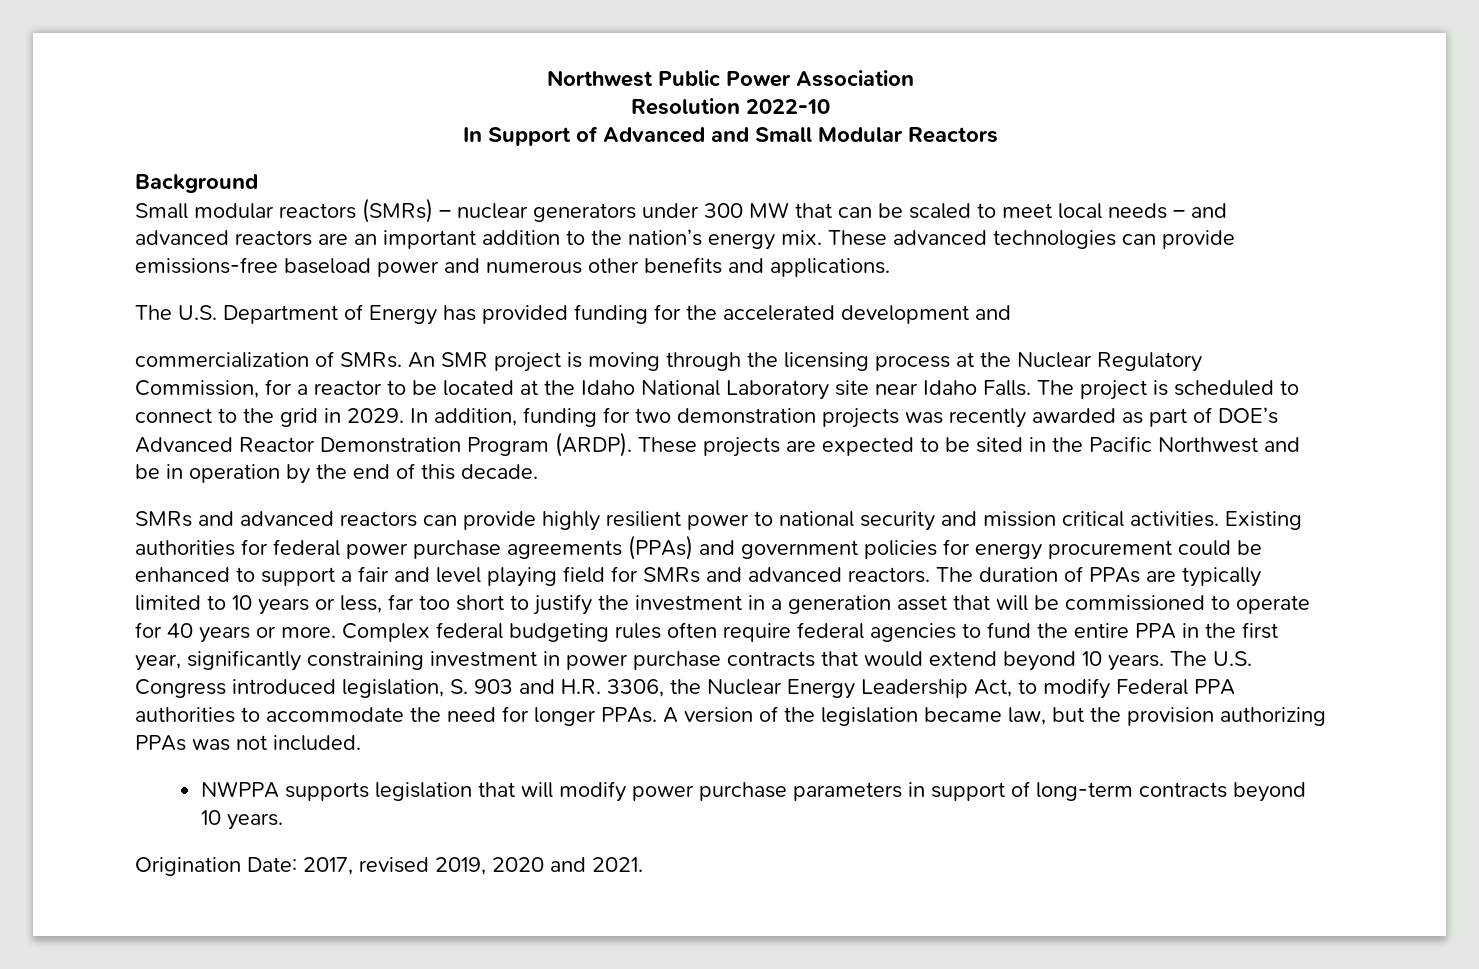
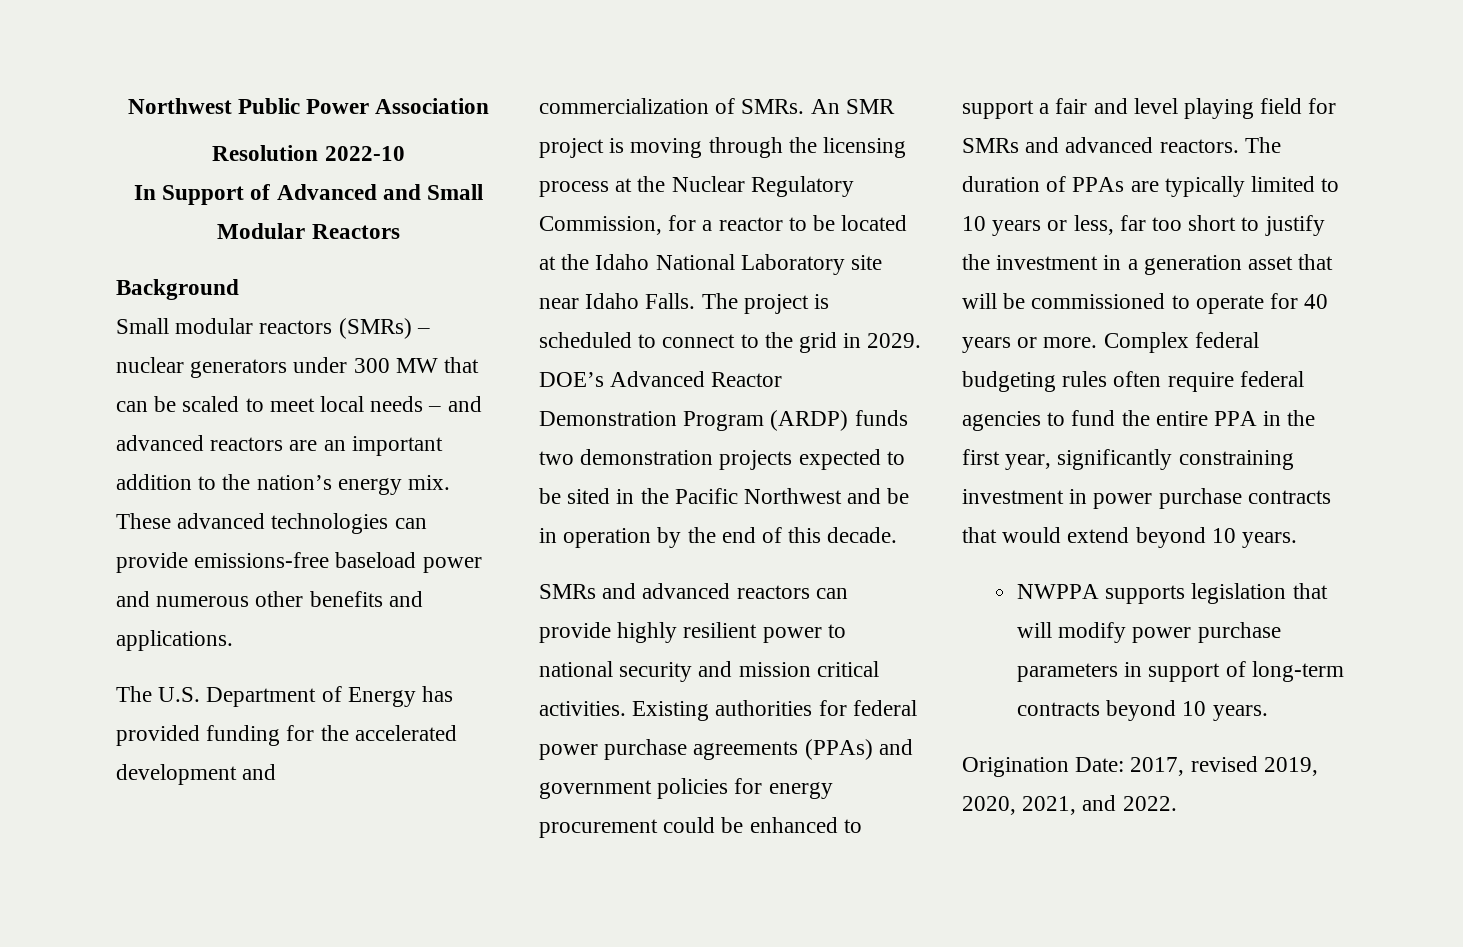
- In addition, funding for two demonstration projects was recently awarded as part of DOE’s Advanced Reactor Demonstration Program (ARDP). These projects are expected to be sited in the Pacific Northwest and be in operation by the end of this decade.
+ DOE’s Advanced Reactor Demonstration Program (ARDP) funds two demonstration projects expected to be sited in the Pacific Northwest and be in operation by the end of this decade.
- The U.S. Congress introduced legislation, S. 903 and H.R. 3306, the Nuclear Energy Leadership Act, to modify Federal PPA authorities to accommodate the need for longer PPAs. A version of the legislation became law, but the provision authorizing PPAs was not included.
- Origination Date: 2017, revised 2019, 2020 and 2021.
+ Origination Date: 2017, revised 2019, 2020, 2021, and 2022.

